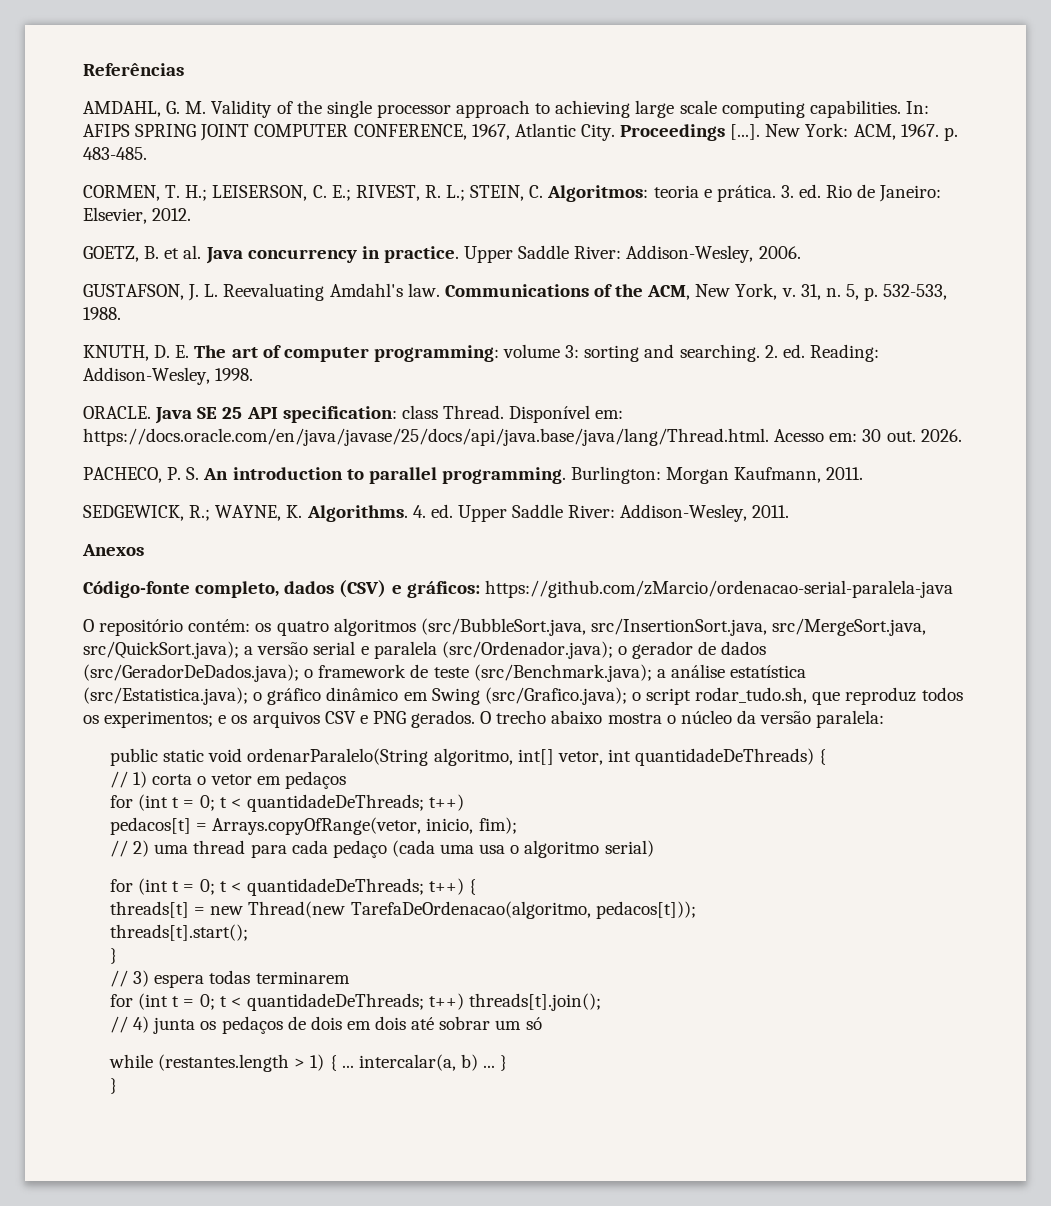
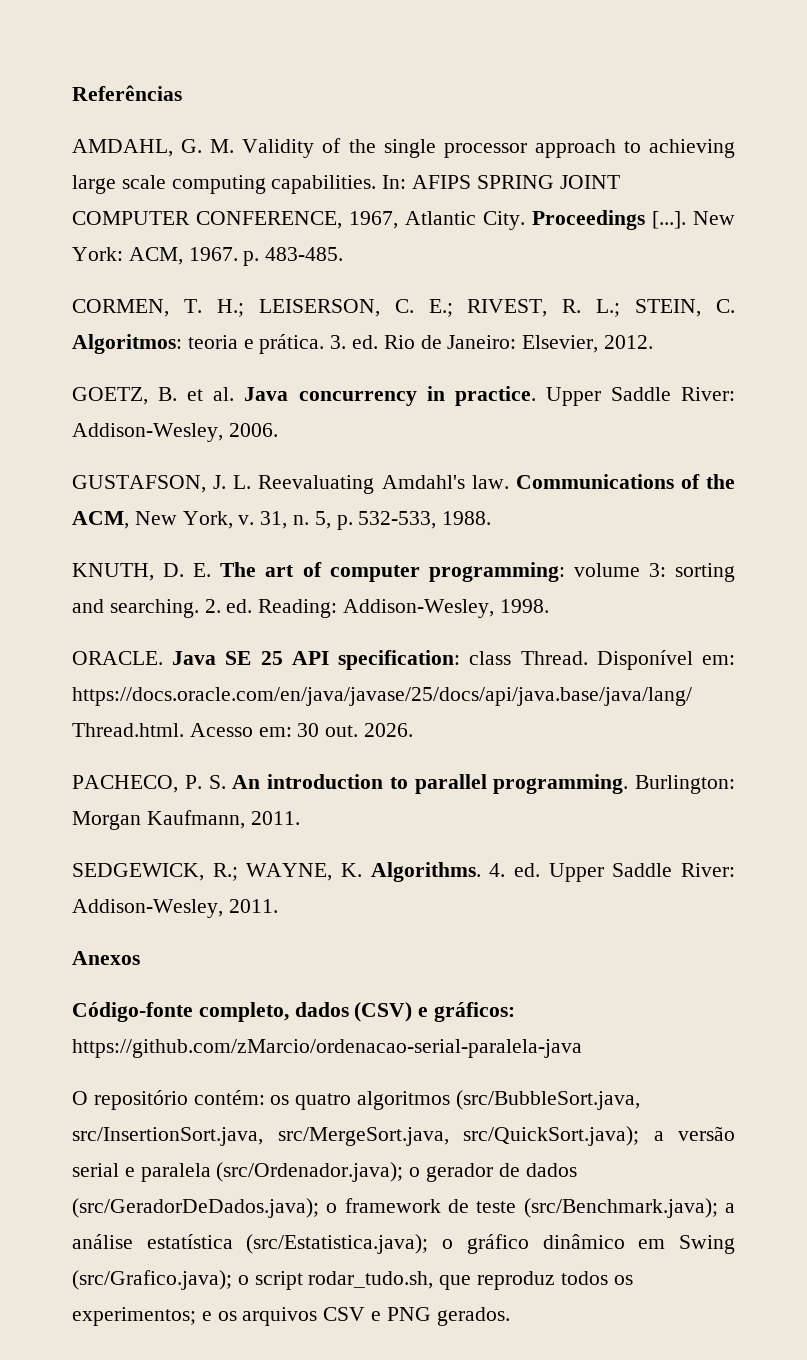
- O trecho abaixo mostra o núcleo da versão paralela:
- public static void ordenarParalelo(String algoritmo, int[] vetor, int quantidadeDeThreads) {
- // 1) corta o vetor em pedaços
- for (int t = 0; t < quantidadeDeThreads; t++)
- pedacos[t] = Arrays.copyOfRange(vetor, inicio, fim);
- // 2) uma thread para cada pedaço (cada uma usa o algoritmo serial)
- for (int t = 0; t < quantidadeDeThreads; t++) {
- threads[t] = new Thread(new TarefaDeOrdenacao(algoritmo, pedacos[t]));
- threads[t].start();
- }
- // 3) espera todas terminarem
- for (int t = 0; t < quantidadeDeThreads; t++) threads[t].join();
- // 4) junta os pedaços de dois em dois até sobrar um só
- while (restantes.length > 1) { ... intercalar(a, b) ... }
- }

